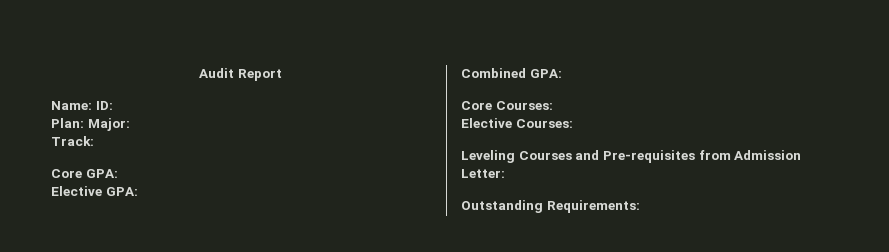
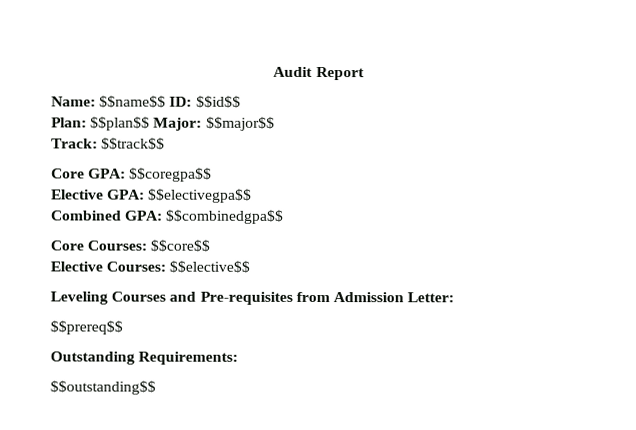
- Name: ID:
+ Name: $$name$$ ID: $$id$$
- Plan: Major:
+ Plan: $$plan$$ Major: $$major$$
- Track:
+ Track: $$track$$
- Core GPA:
+ Core GPA: $$coregpa$$
- Elective GPA:
+ Elective GPA: $$electivegpa$$
- Combined GPA:
+ Combined GPA: $$combinedgpa$$
- Core Courses:
+ Core Courses: $$core$$
- Elective Courses:
+ Elective Courses: $$elective$$
+ $$prereq$$
+ $$outstanding$$

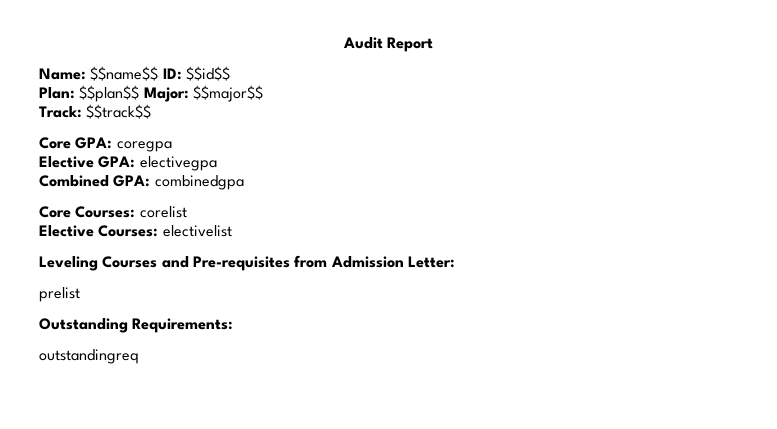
- Core GPA: $$coregpa$$
+ Core GPA: coregpa
- Elective GPA: $$electivegpa$$
+ Elective GPA: electivegpa
- Combined GPA: $$combinedgpa$$
+ Combined GPA: combinedgpa
- Core Courses: $$core$$
+ Core Courses: corelist
- Elective Courses: $$elective$$
+ Elective Courses: electivelist
- $$prereq$$
+ prelist
- $$outstanding$$
+ outstandingreq

